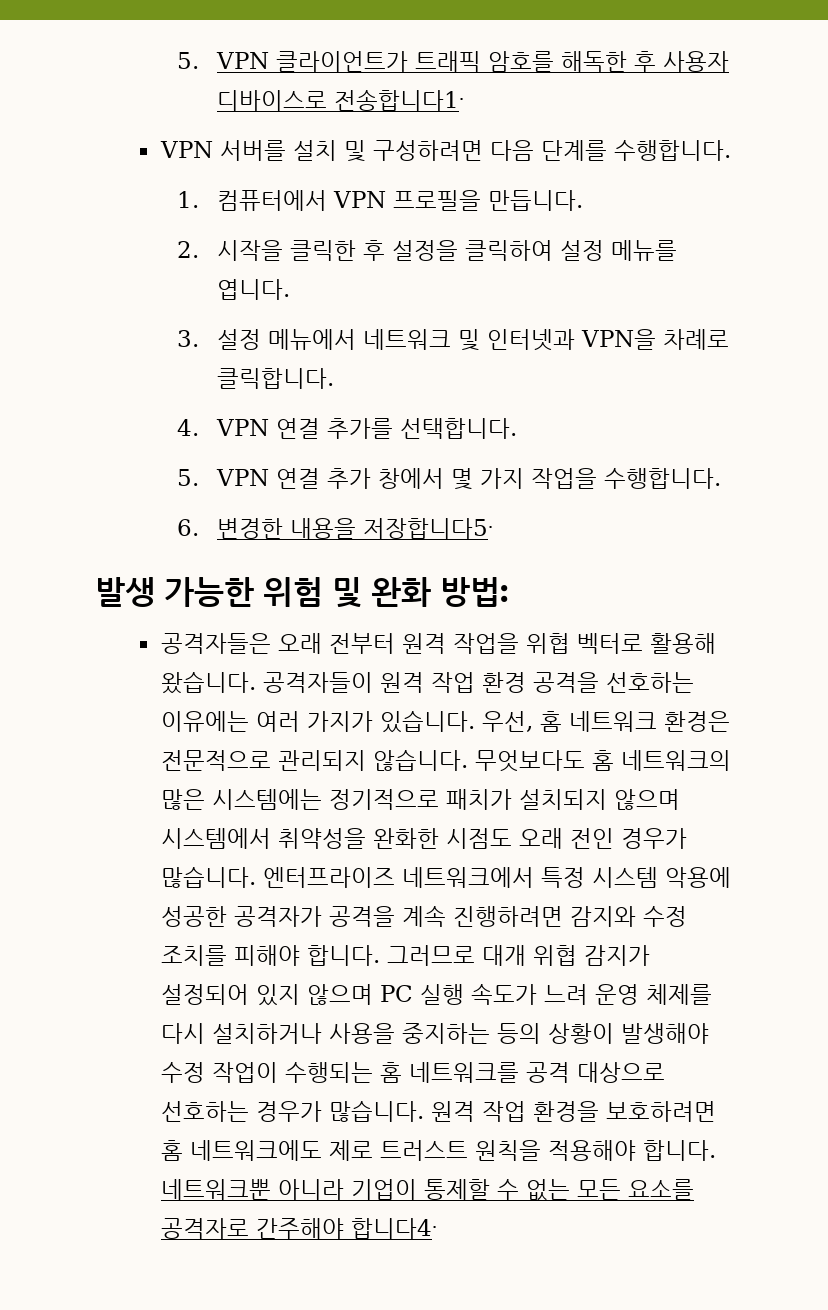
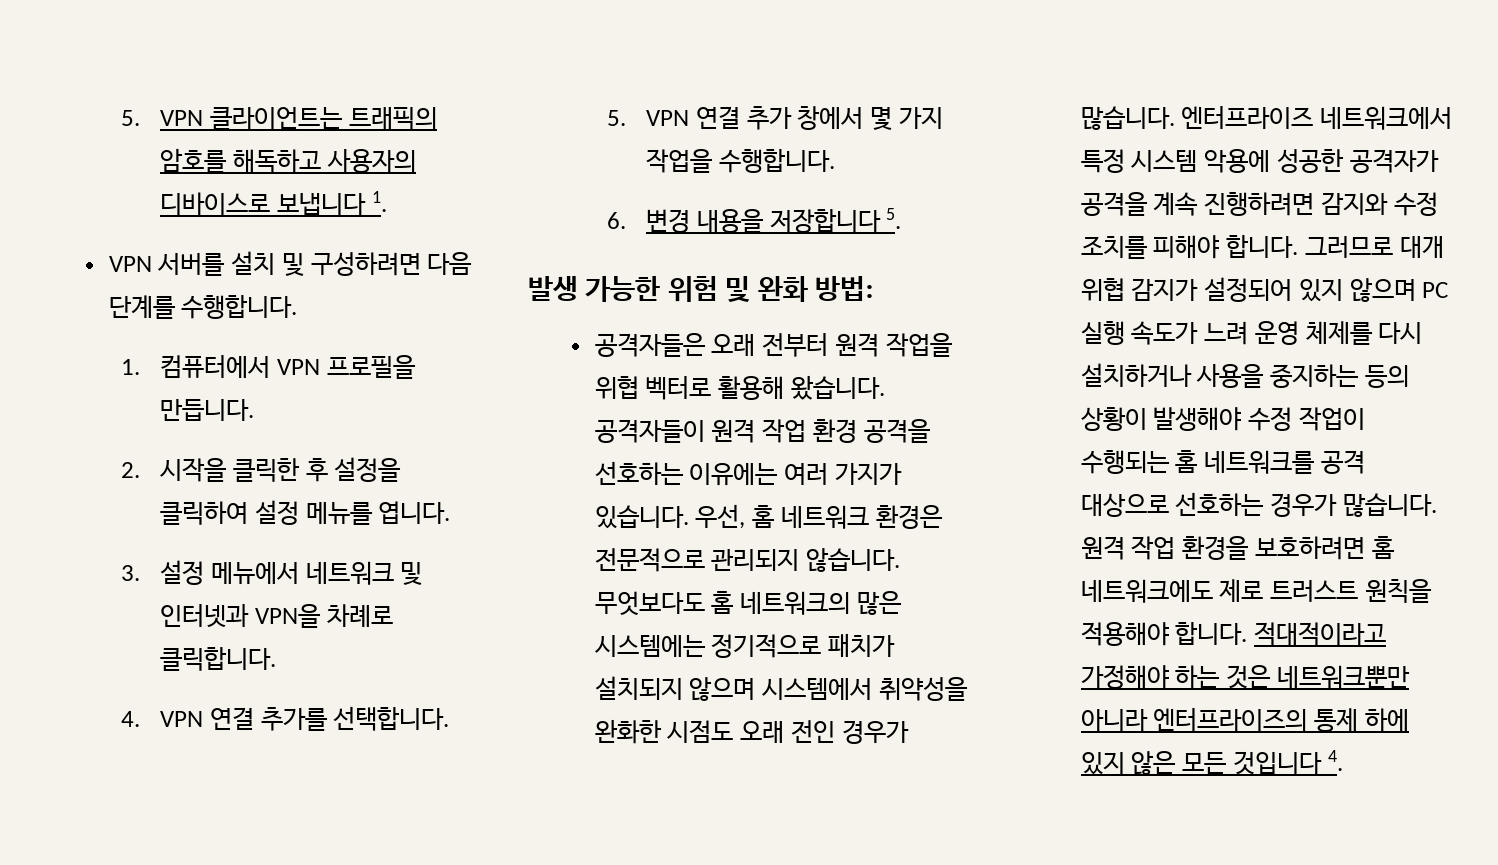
- 5. VPN 클라이언트가 트래픽 암호를 해독한 후 사용자 디바이스로 전송합니다1.
+ 5. VPN 클라이언트는 트래픽의 암호를 해독하고 사용자의 디바이스로 보냅니다 1.
- 6. 변경한 내용을 저장합니다5.
+ 6. 변경 내용을 저장합니다 5.
- 네트워크뿐 아니라 기업이 통제할 수 없는 모든 요소를 공격자로 간주해야 합니다4.
+ 적대적이라고 가정해야 하는 것은 네트워크뿐만 아니라 엔터프라이즈의 통제 하에 있지 않은 모든 것입니다 4.

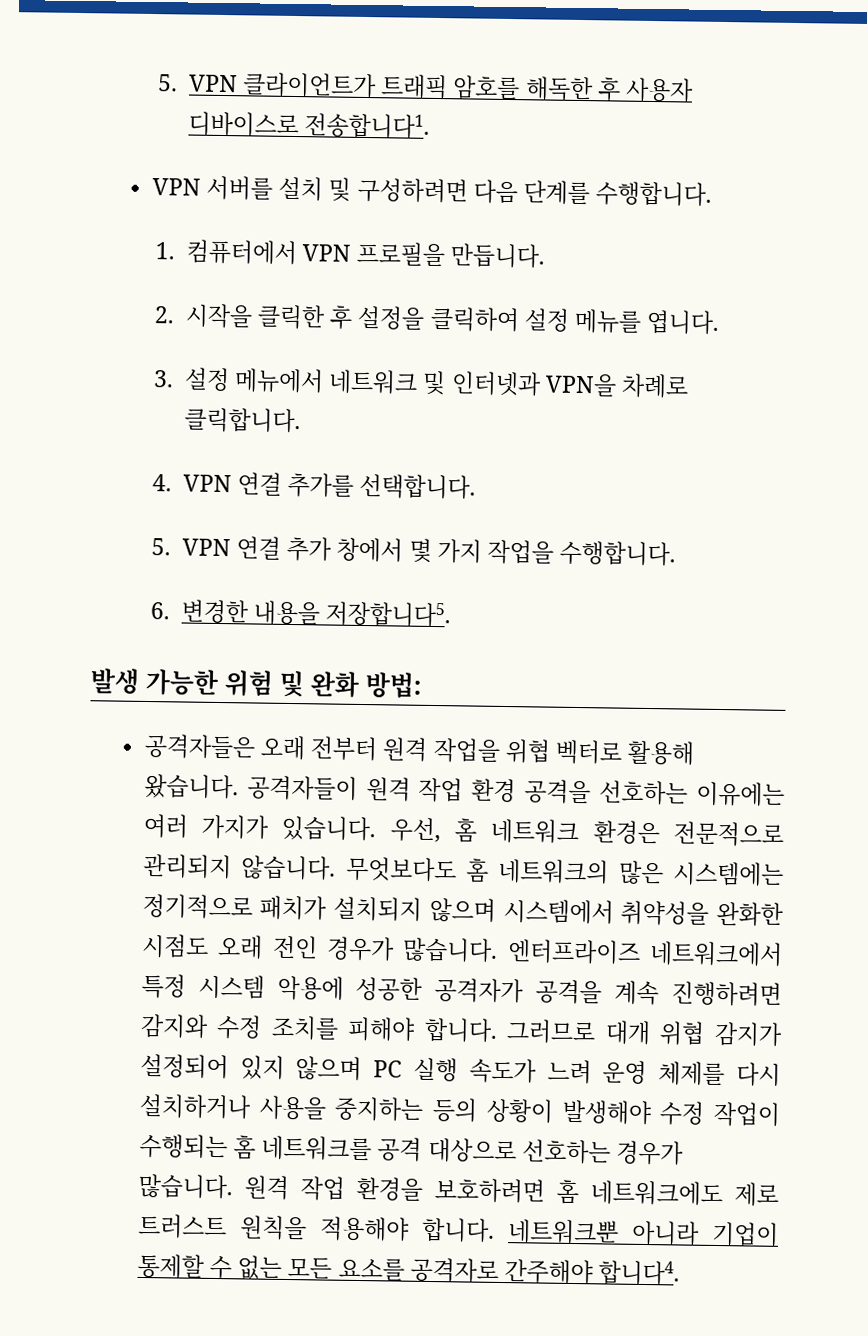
- 5. VPN 클라이언트는 트래픽의 암호를 해독하고 사용자의 디바이스로 보냅니다 1.
+ 5. VPN 클라이언트가 트래픽 암호를 해독한 후 사용자 디바이스로 전송합니다1.
- 6. 변경 내용을 저장합니다 5.
+ 6. 변경한 내용을 저장합니다5.
- 적대적이라고 가정해야 하는 것은 네트워크뿐만 아니라 엔터프라이즈의 통제 하에 있지 않은 모든 것입니다 4.
+ 네트워크뿐 아니라 기업이 통제할 수 없는 모든 요소를 공격자로 간주해야 합니다4.

